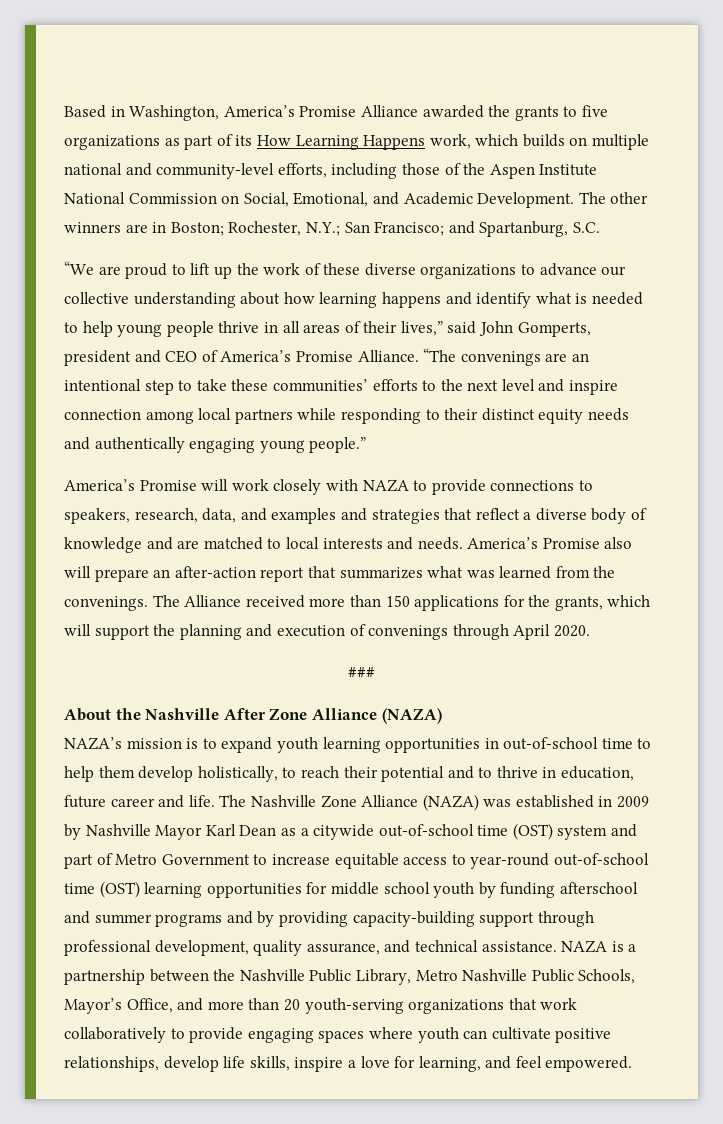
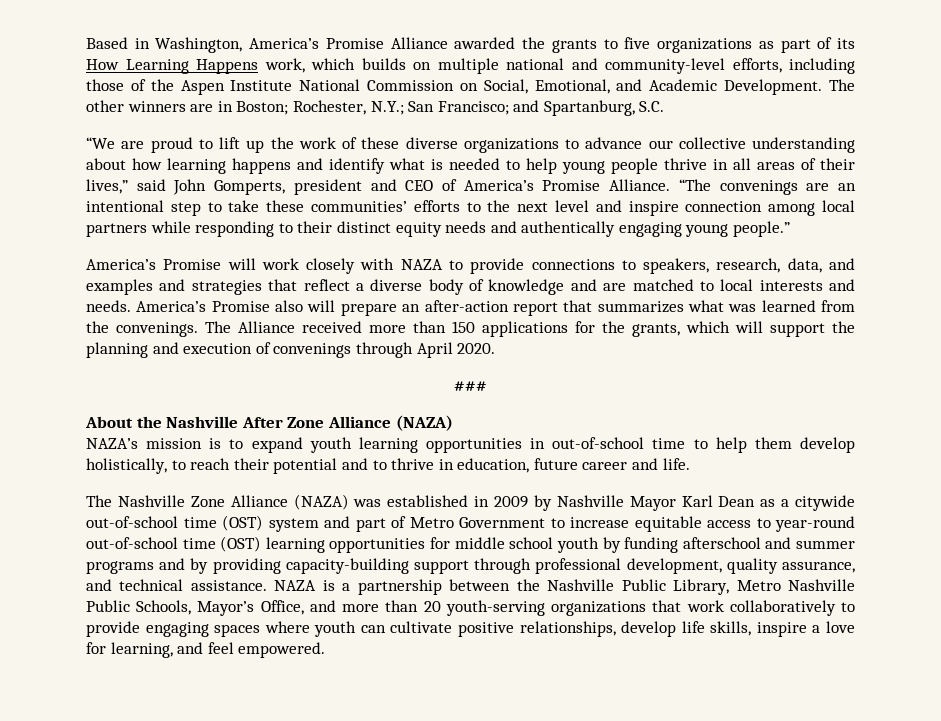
- NAZA’s mission is to expand youth learning opportunities in out-of-school time to help them develop holistically, to reach their potential and to thrive in education, future career and life. The Nashville Zone Alliance (NAZA) was established in 2009 by Nashville Mayor Karl Dean as a citywide out-of-school time (OST) system and part of Metro Government to increase equitable access to year-round out-of-school time (OST) learning opportunities for middle school youth by funding afterschool and summer programs and by providing capacity-building support through professional development, quality assurance, and technical assistance.
+ NAZA’s mission is to expand youth learning opportunities in out-of-school time to help them develop holistically, to reach their potential and to thrive in education, future career and life.
+ The Nashville Zone Alliance (NAZA) was established in 2009 by Nashville Mayor Karl Dean as a citywide out-of-school time (OST) system and part of Metro Government to increase equitable access to year-round out-of-school time (OST) learning opportunities for middle school youth by funding afterschool and summer programs and by providing capacity-building support through professional development, quality assurance, and technical assistance.

